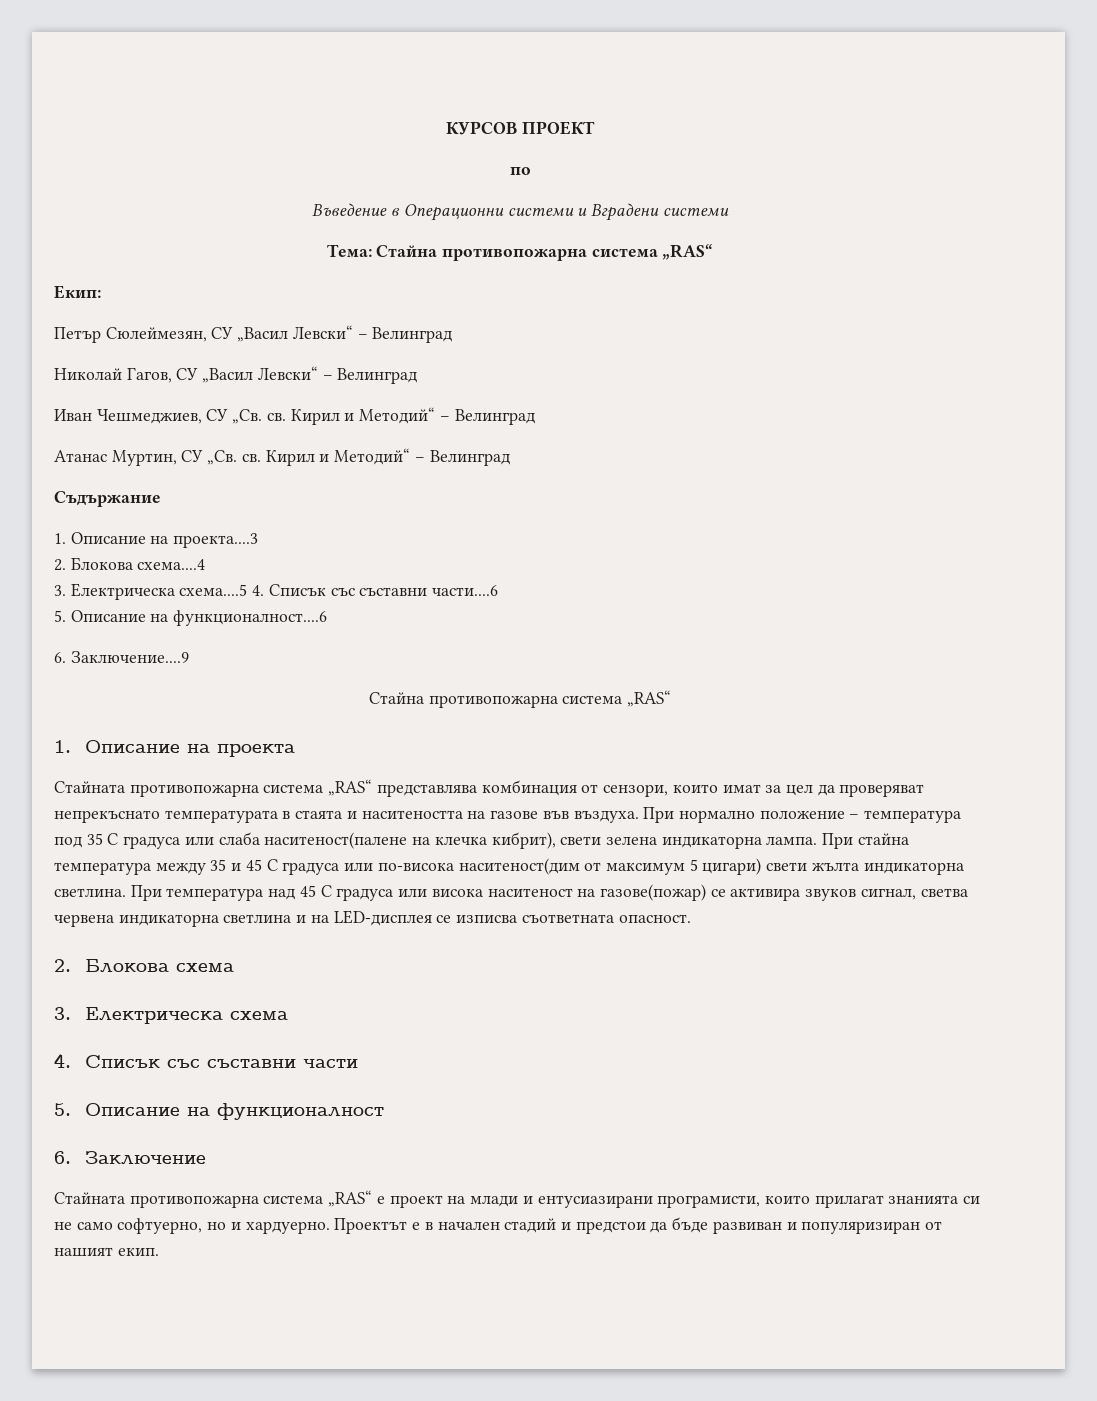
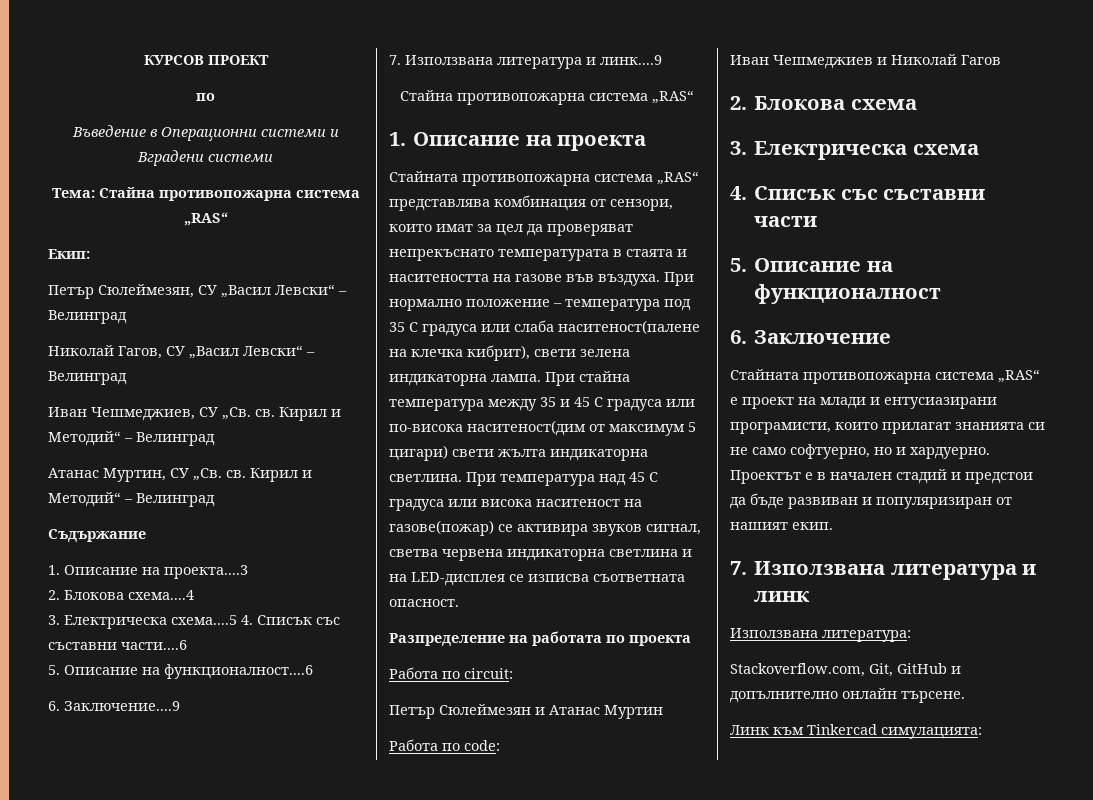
+ 7. Използвана литература и линк....9
+ Разпределение на работата по проекта
+ Работа по circuit:
+ Петър Сюлеймезян и Атанас Муртин
+ Работа по code:
+ Иван Чешмеджиев и Николай Гагов
+ 7. Използвана литература и линк
+ Използвана литература:
+ Stackoverflow.com, Git, GitHub и допълнително онлайн търсене.
+ Линк към Tinkercad симулацията:

